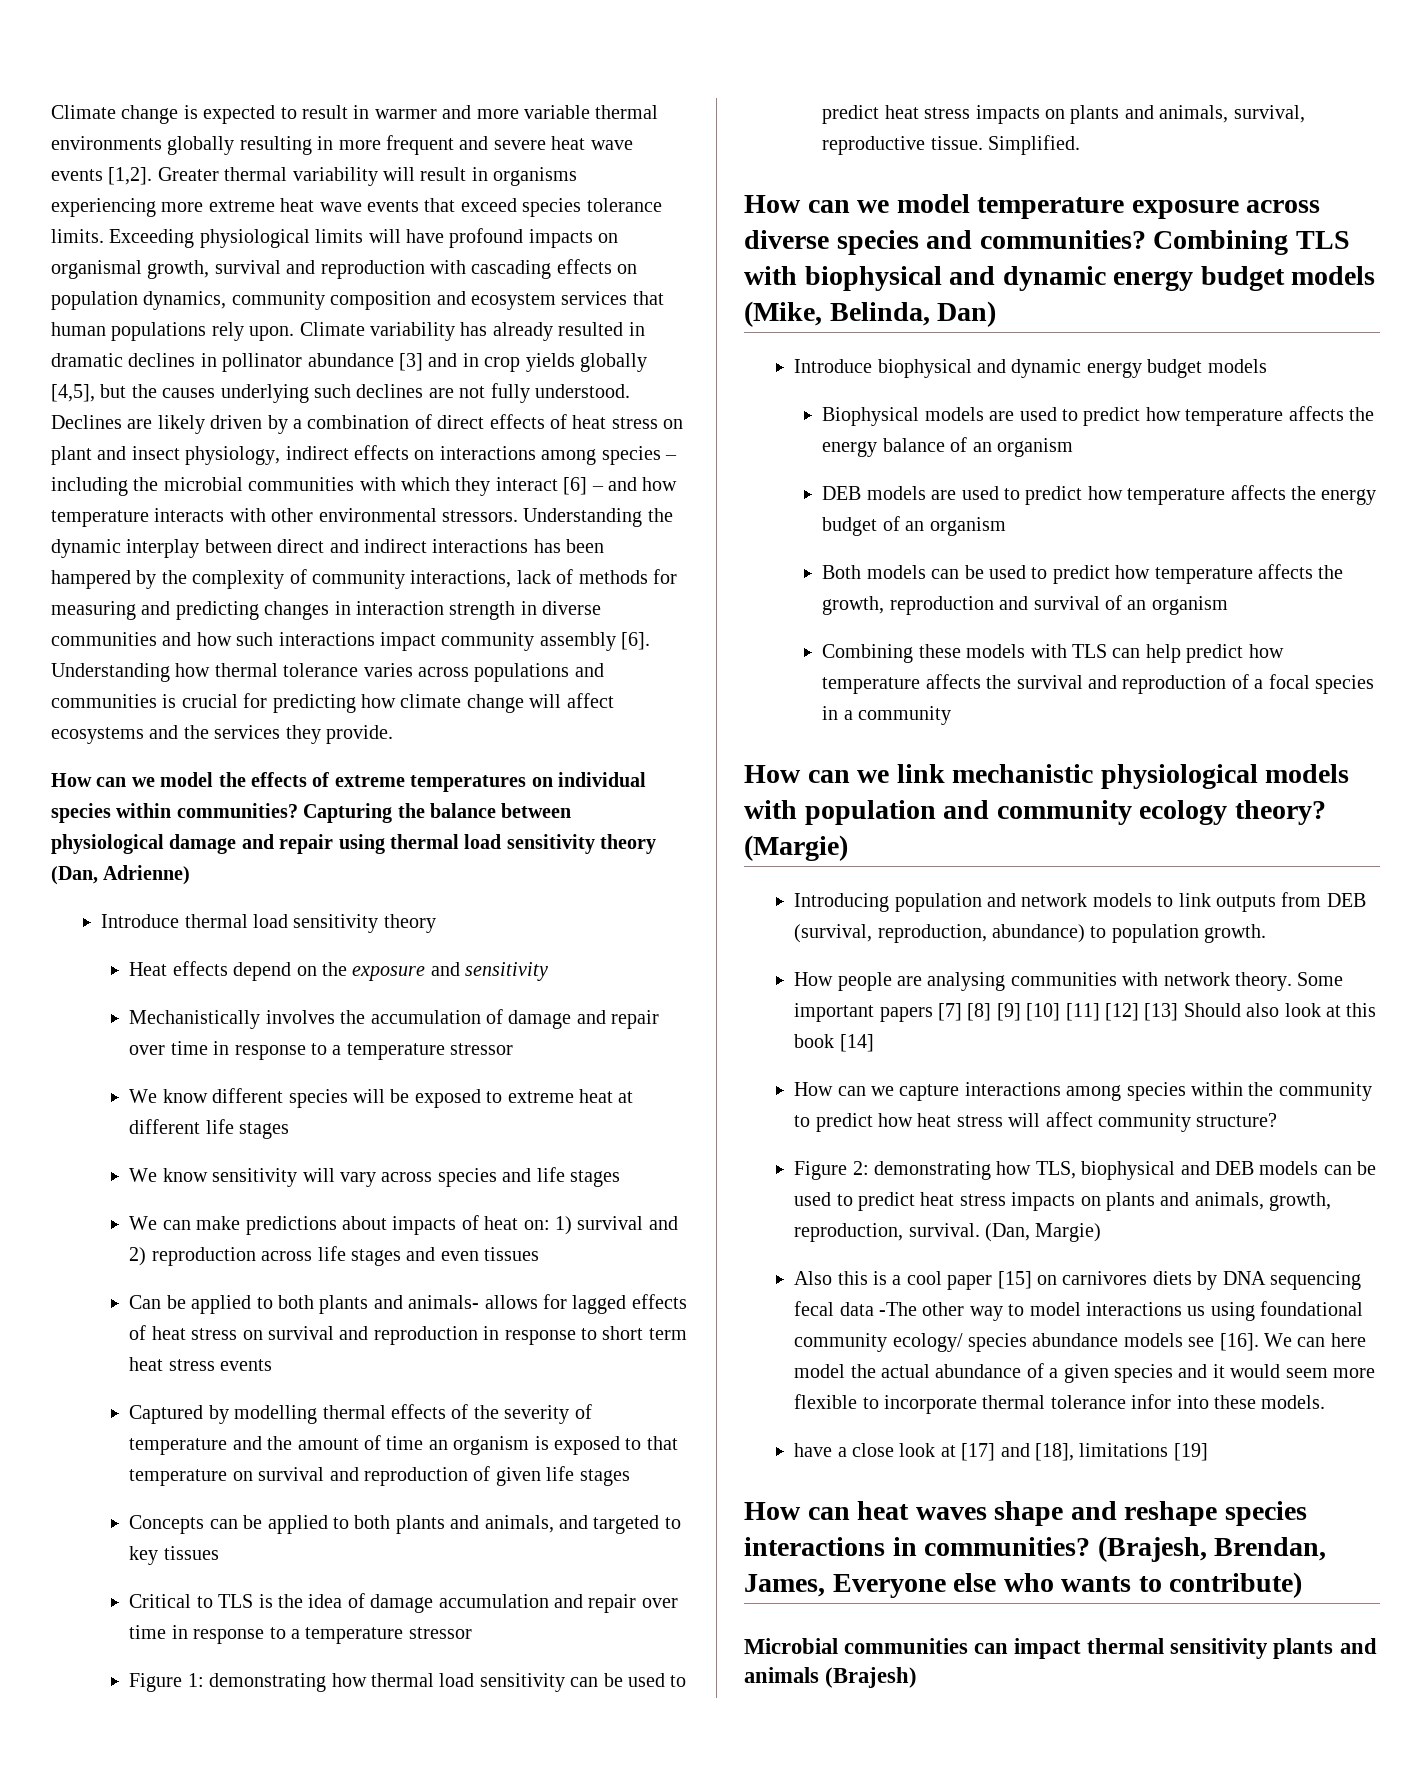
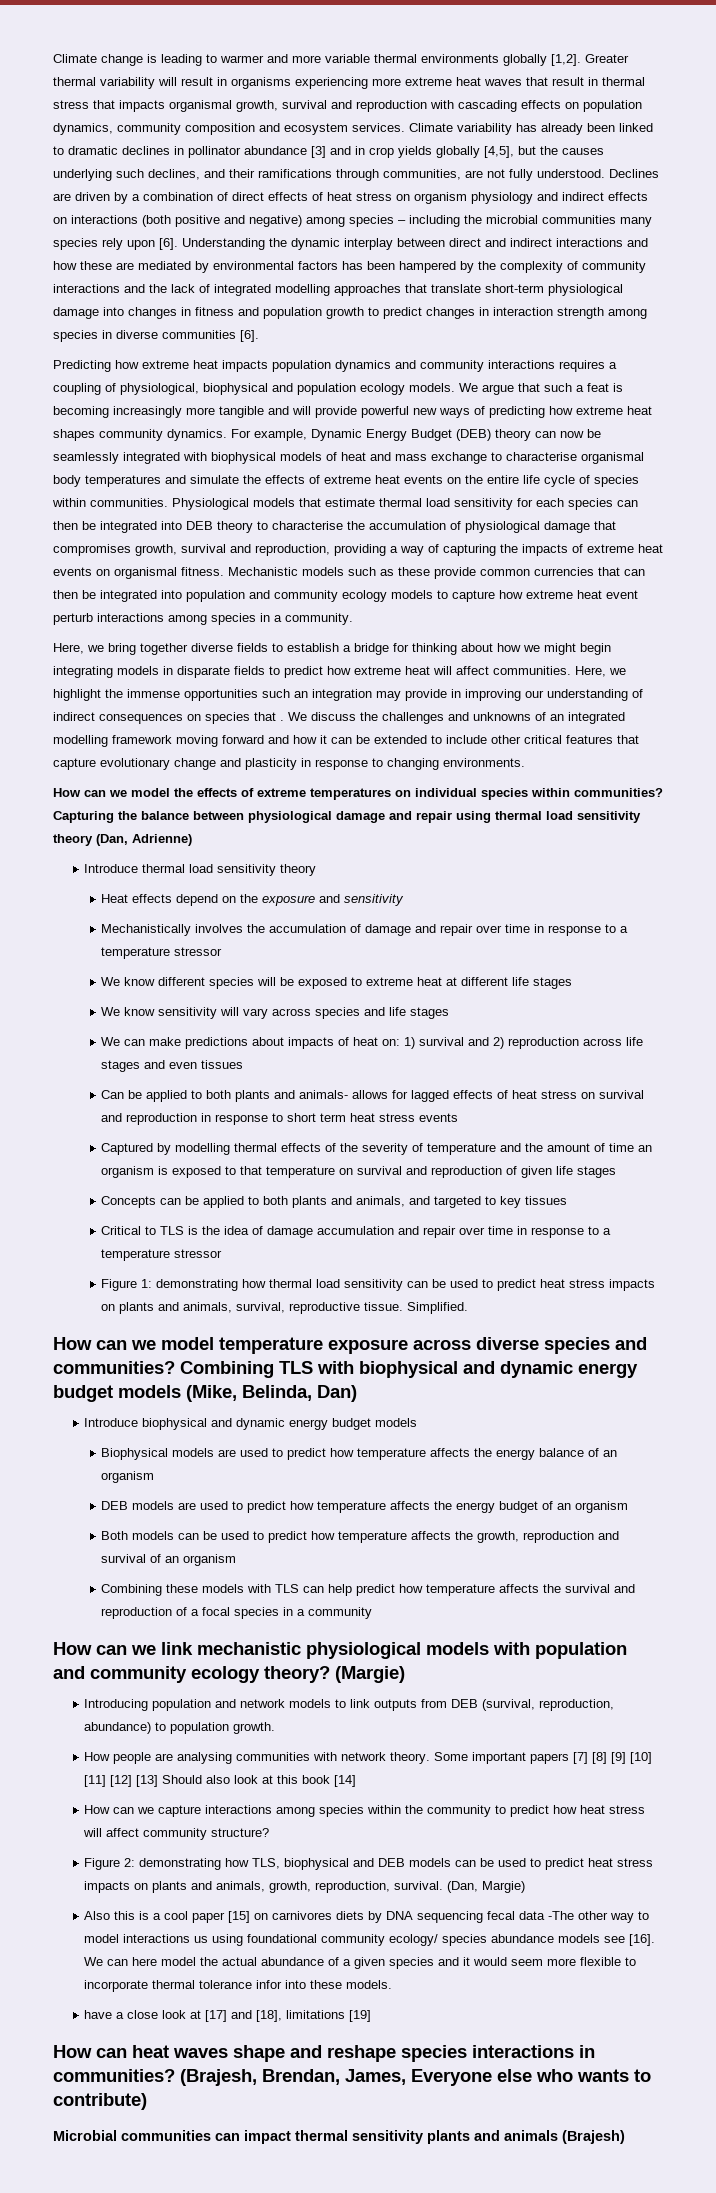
- Climate change is expected to result in warmer and more variable thermal environments globally resulting in more frequent and severe heat wave events [1,2].
+ Climate change is leading to warmer and more variable thermal environments globally [1,2].
- Greater thermal variability will result in organisms experiencing more extreme heat wave events that exceed species tolerance limits. Exceeding physiological limits will have profound impacts on organismal growth, survival and reproduction with cascading effects on population dynamics, community composition and ecosystem services that human populations rely upon.
+ Greater thermal variability will result in organisms experiencing more extreme heat waves that result in thermal stress that impacts organismal growth, survival and reproduction with cascading effects on population dynamics, community composition and ecosystem services.
- Climate variability has already resulted in dramatic declines in pollinator abundance [3] and in crop yields globally [4,5], but the causes underlying such declines are not fully understood.
+ Climate variability has already been linked to dramatic declines in pollinator abundance [3] and in crop yields globally [4,5], but the causes underlying such declines, and their ramifications through communities, are not fully understood.
- Declines are likely driven by a combination of direct effects of heat stress on plant and insect physiology, indirect effects on interactions among species – including the microbial communities with which they interact [6] – and how temperature interacts with other environmental stressors.
+ Declines are driven by a combination of direct effects of heat stress on organism physiology and indirect effects on interactions (both positive and negative) among species – including the microbial communities many species rely upon [6].
- Understanding the dynamic interplay between direct and indirect interactions has been hampered by the complexity of community interactions, lack of methods for measuring and predicting changes in interaction strength in diverse communities and how such interactions impact community assembly [6]. Understanding how thermal tolerance varies across populations and communities is crucial for predicting how climate change will affect ecosystems and the services they provide.
+ Understanding the dynamic interplay between direct and indirect interactions and how these are mediated by environmental factors has been hampered by the complexity of community interactions and the lack of integrated modelling approaches that translate short-term physiological damage into changes in fitness and population growth to predict changes in interaction strength among species in diverse communities [6].
+ Predicting how extreme heat impacts population dynamics and community interactions requires a coupling of physiological, biophysical and population ecology models. We argue that such a feat is becoming increasingly more tangible and will provide powerful new ways of predicting how extreme heat shapes community dynamics. For example, Dynamic Energy Budget (DEB) theory can now be seamlessly integrated with biophysical models of heat and mass exchange to characterise organismal body temperatures and simulate the effects of extreme heat events on the entire life cycle of species within communities. Physiological models that estimate thermal load sensitivity for each species can then be integrated into DEB theory to characterise the accumulation of physiological damage that compromises growth, survival and reproduction, providing a way of capturing the impacts of extreme heat events on organismal fitness. Mechanistic models such as these provide common currencies that can then be integrated into population and community ecology models to capture how extreme heat event perturb interactions among species in a community.
+ Here, we bring together diverse fields to establish a bridge for thinking about how we might begin integrating models in disparate fields to predict how extreme heat will affect communities. Here, we highlight the immense opportunities such an integration may provide in improving our understanding of indirect consequences on species that . We discuss the challenges and unknowns of an integrated modelling framework moving forward and how it can be extended to include other critical features that capture evolutionary change and plasticity in response to changing environments.

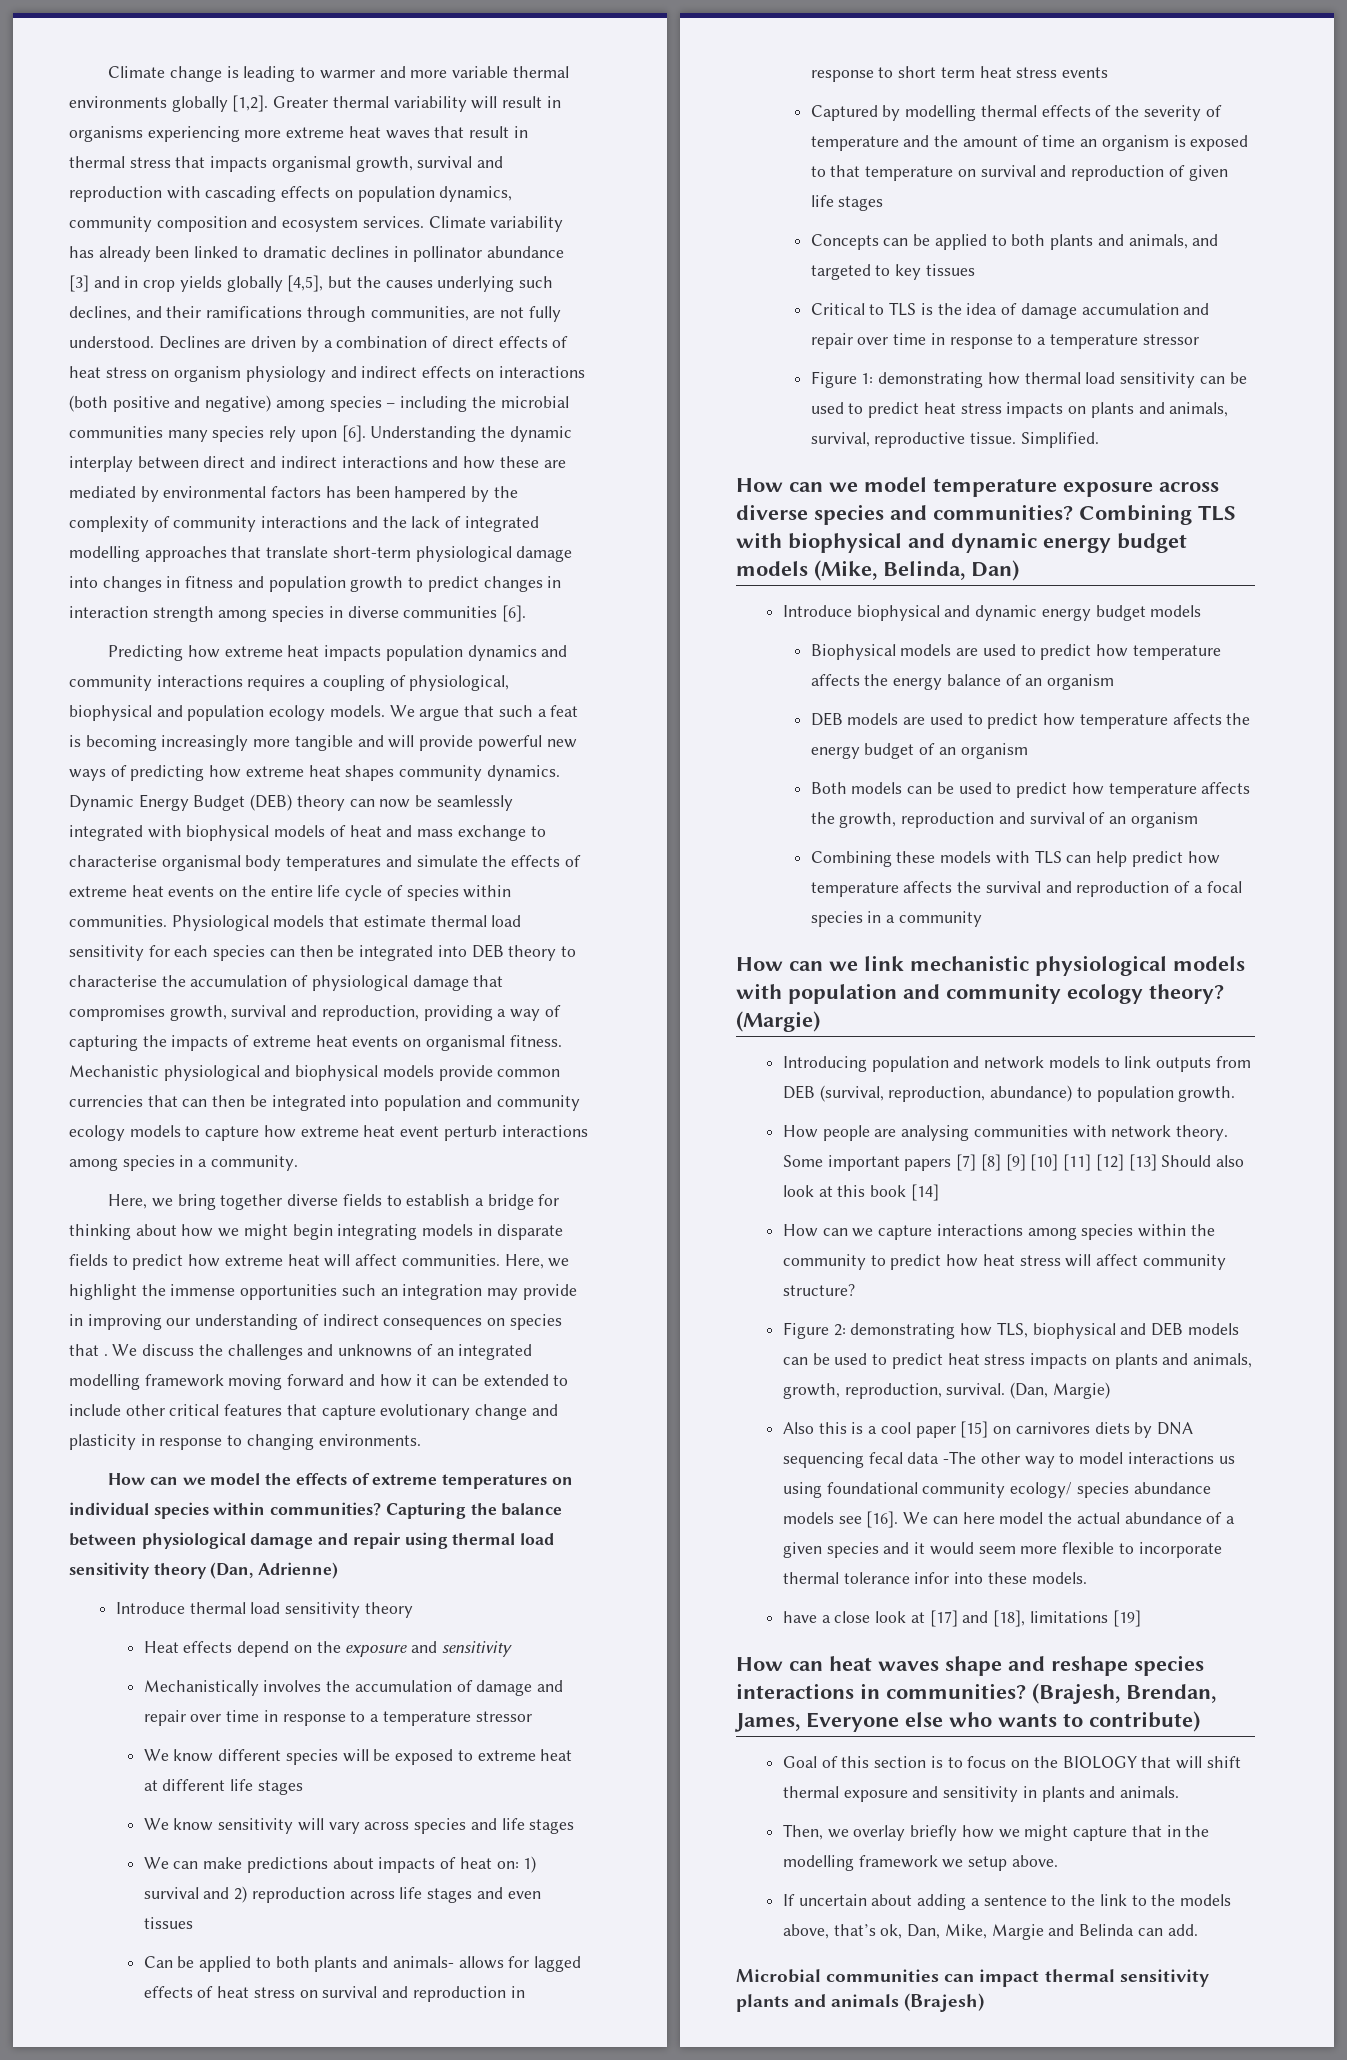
- For example, Dynamic Energy Budget (DEB) theory can now be seamlessly integrated with biophysical models of heat and mass exchange to characterise organismal body temperatures and simulate the effects of extreme heat events on the entire life cycle of species within communities.
+ Dynamic Energy Budget (DEB) theory can now be seamlessly integrated with biophysical models of heat and mass exchange to characterise organismal body temperatures and simulate the effects of extreme heat events on the entire life cycle of species within communities.
- Mechanistic models such as these provide common currencies that can then be integrated into population and community ecology models to capture how extreme heat event perturb interactions among species in a community.
+ Mechanistic physiological and biophysical models provide common currencies that can then be integrated into population and community ecology models to capture how extreme heat event perturb interactions among species in a community.
+ Goal of this section is to focus on the BIOLOGY that will shift thermal exposure and sensitivity in plants and animals.
+ Then, we overlay briefly how we might capture that in the modelling framework we setup above.
+ If uncertain about adding a sentence to the link to the models above, that’s ok, Dan, Mike, Margie and Belinda can add.

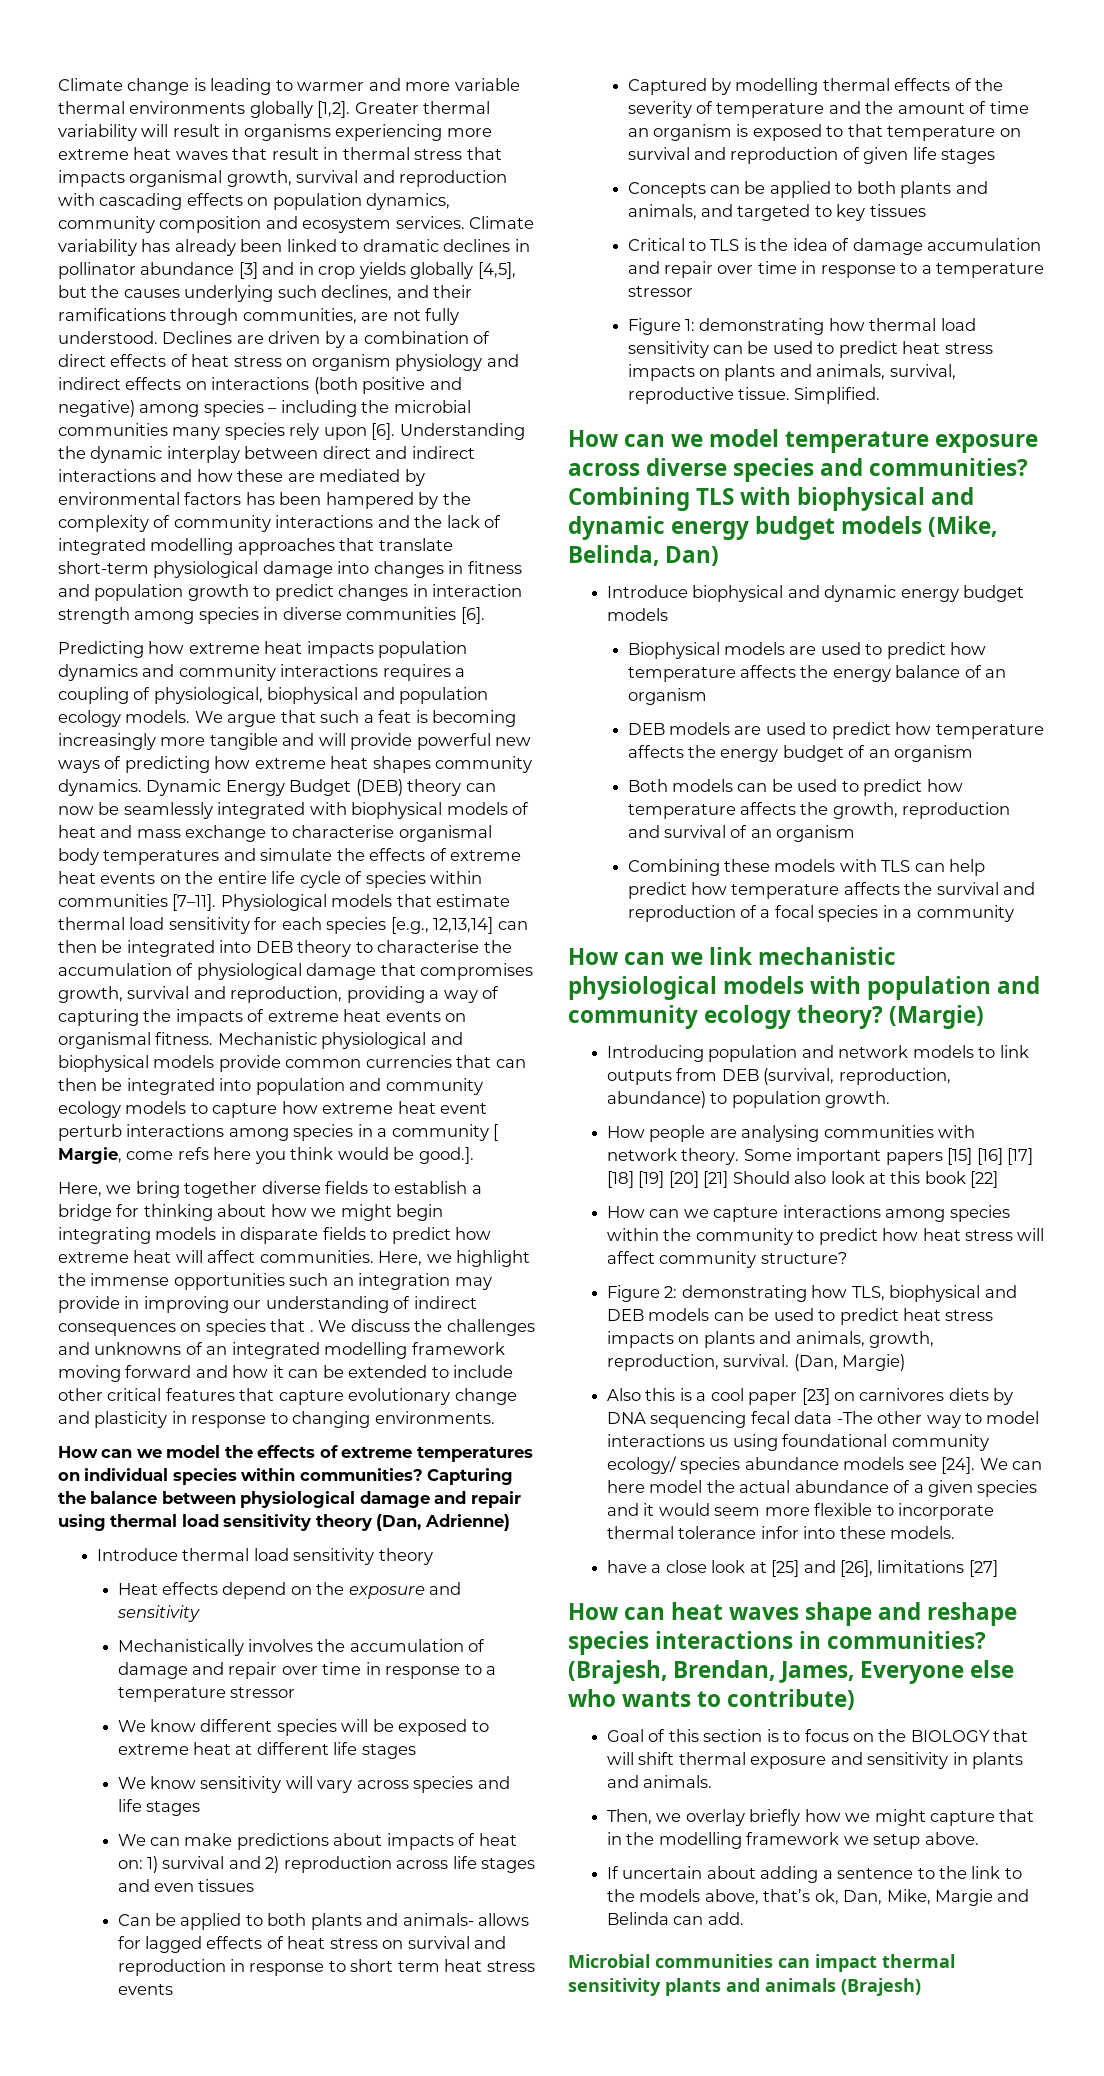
- Dynamic Energy Budget (DEB) theory can now be seamlessly integrated with biophysical models of heat and mass exchange to characterise organismal body temperatures and simulate the effects of extreme heat events on the entire life cycle of species within communities.
+ Dynamic Energy Budget (DEB) theory can now be seamlessly integrated with biophysical models of heat and mass exchange to characterise organismal body temperatures and simulate the effects of extreme heat events on the entire life cycle of species within communities [7–11].
- Physiological models that estimate thermal load sensitivity for each species can then be integrated into DEB theory to characterise the accumulation of physiological damage that compromises growth, survival and reproduction, providing a way of capturing the impacts of extreme heat events on organismal fitness.
+ Physiological models that estimate thermal load sensitivity for each species [e.g., 12,13,14] can then be integrated into DEB theory to characterise the accumulation of physiological damage that compromises growth, survival and reproduction, providing a way of capturing the impacts of extreme heat events on organismal fitness.
- Mechanistic physiological and biophysical models provide common currencies that can then be integrated into population and community ecology models to capture how extreme heat event perturb interactions among species in a community.
+ Mechanistic physiological and biophysical models provide common currencies that can then be integrated into population and community ecology models to capture how extreme heat event perturb interactions among species in a community [ Margie, come refs here you think would be good.].
- Some important papers [7] [8] [9] [10] [11] [12] [13] Should also look at this book [14]
+ Some important papers [15] [16] [17] [18] [19] [20] [21] Should also look at this book [22]
- Also this is a cool paper [15] on carnivores diets by DNA sequencing fecal data -The other way to model interactions us using foundational community ecology/ species abundance models see [16].
+ Also this is a cool paper [23] on carnivores diets by DNA sequencing fecal data -The other way to model interactions us using foundational community ecology/ species abundance models see [24].
- have a close look at [17] and [18], limitations [19]
+ have a close look at [25] and [26], limitations [27]

